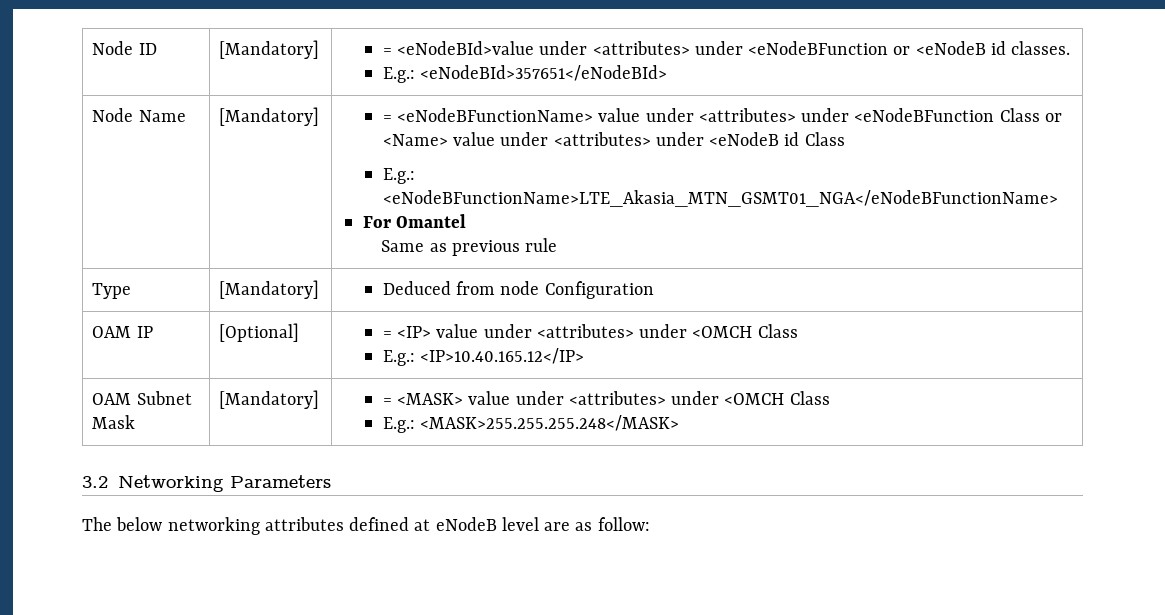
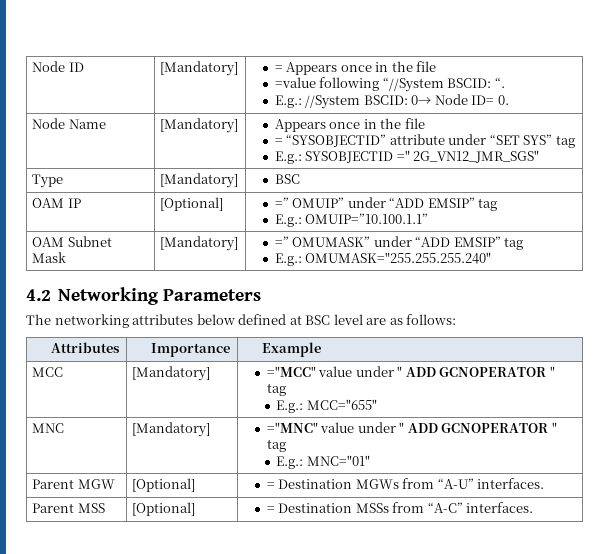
- Node ID | [Mandatory] | = <eNodeBId>value under <attributes> under <eNodeBFunction or <eNodeB id classes.
- E.g.: <eNodeBId>357651</eNodeBId>
- Node Name | [Mandatory] | = <eNodeBFunctionName> value under <attributes> under <eNodeBFunction Class or <Name> value under <attributes> under <eNodeB id Class
- E.g.: <eNodeBFunctionName>LTE_Akasia_MTN_GSMT01_NGA</eNodeBFunctionName>
- For Omantel
- Same as previous rule
- Type | [Mandatory] | Deduced from node Configuration
- OAM IP | [Optional] | = <IP> value under <attributes> under <OMCH Class
- E.g.: <IP>10.40.165.12</IP>
+ Node ID | [Mandatory] | = Appears once in the file
+ =value following “//System BSCID: “.
+ E.g.: //System BSCID: 0→ Node ID= 0.
+ Node Name | [Mandatory] | Appears once in the file
+ = “SYSOBJECTID” attribute under “SET SYS” tag
+ E.g.: SYSOBJECTID =" 2G_VN12_JMR_SGS"
+ Type | [Mandatory] | BSC
+ OAM IP | [Optional] | =” OMUIP” under “ADD EMSIP” tag
+ E.g.: OMUIP=”10.100.1.1”
- OAM Subnet Mask | [Mandatory] | = <MASK> value under <attributes> under <OMCH Class
- E.g.: <MASK>255.255.255.248</MASK>
- 3.2 Networking Parameters
+ OAM Subnet Mask | [Mandatory] | =” OMUMASK” under “ADD EMSIP” tag
+ E.g.: OMUMASK="255.255.255.240"
+ 4.2 Networking Parameters
- The below networking attributes defined at eNodeB level are as follow:
+ The networking attributes below defined at BSC level are as follows:
+ Attributes | Importance | Example
+ MCC | [Mandatory] | ="MCC" value under " ADD GCNOPERATOR " tag
+ E.g.: MCC="655"
+ MNC | [Mandatory] | ="MNC" value under " ADD GCNOPERATOR " tag
+ E.g.: MNC="01"
+ Parent MGW | [Optional] | = Destination MGWs from “A-U” interfaces.
+ Parent MSS | [Optional] | = Destination MSSs from “A-C” interfaces.

